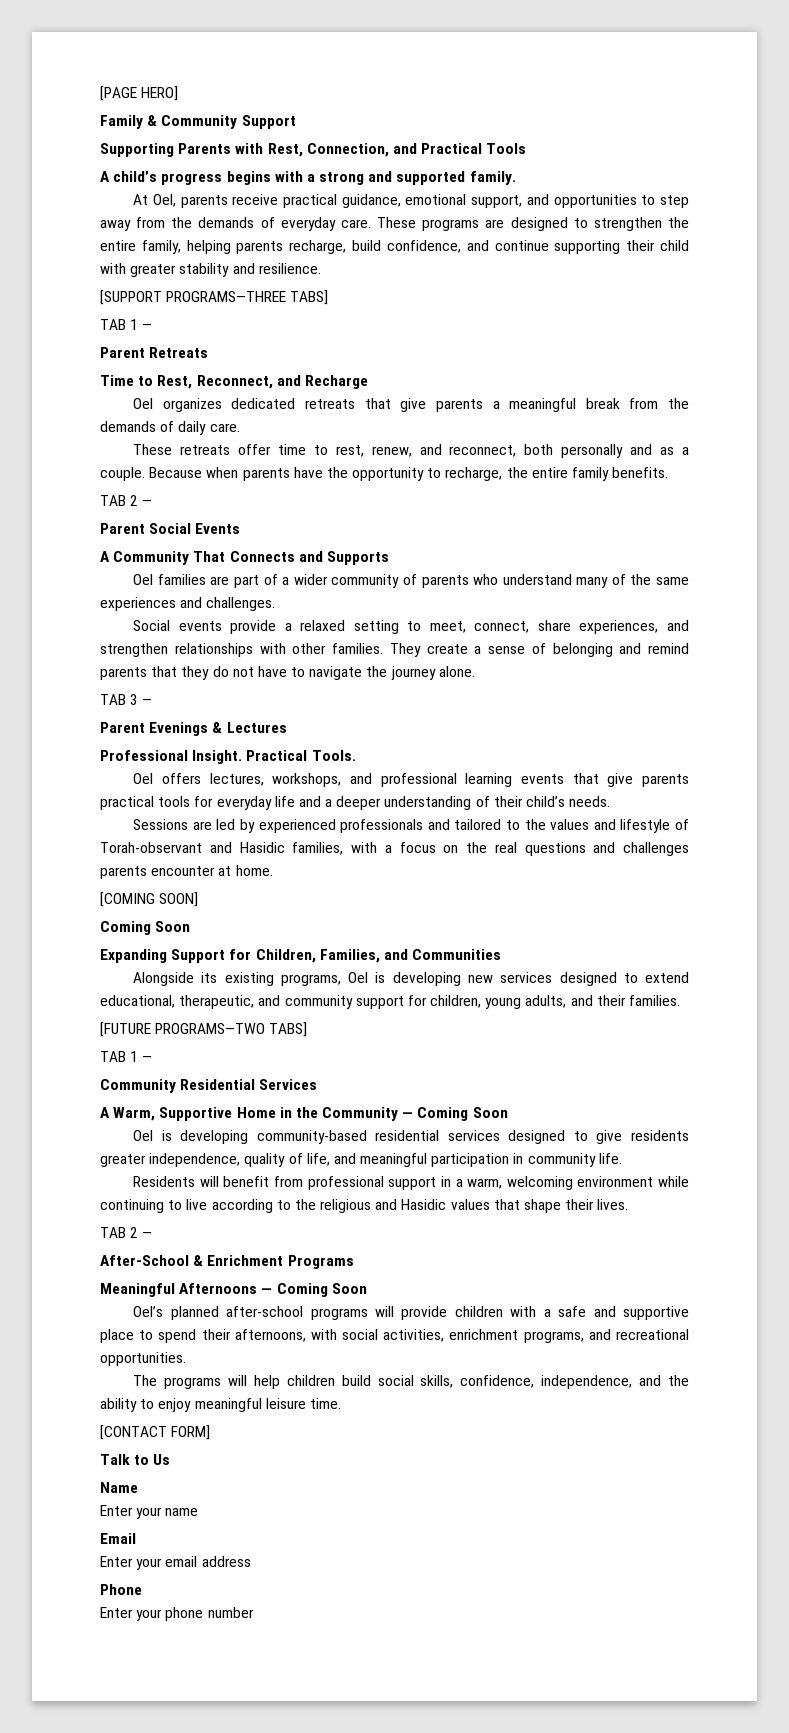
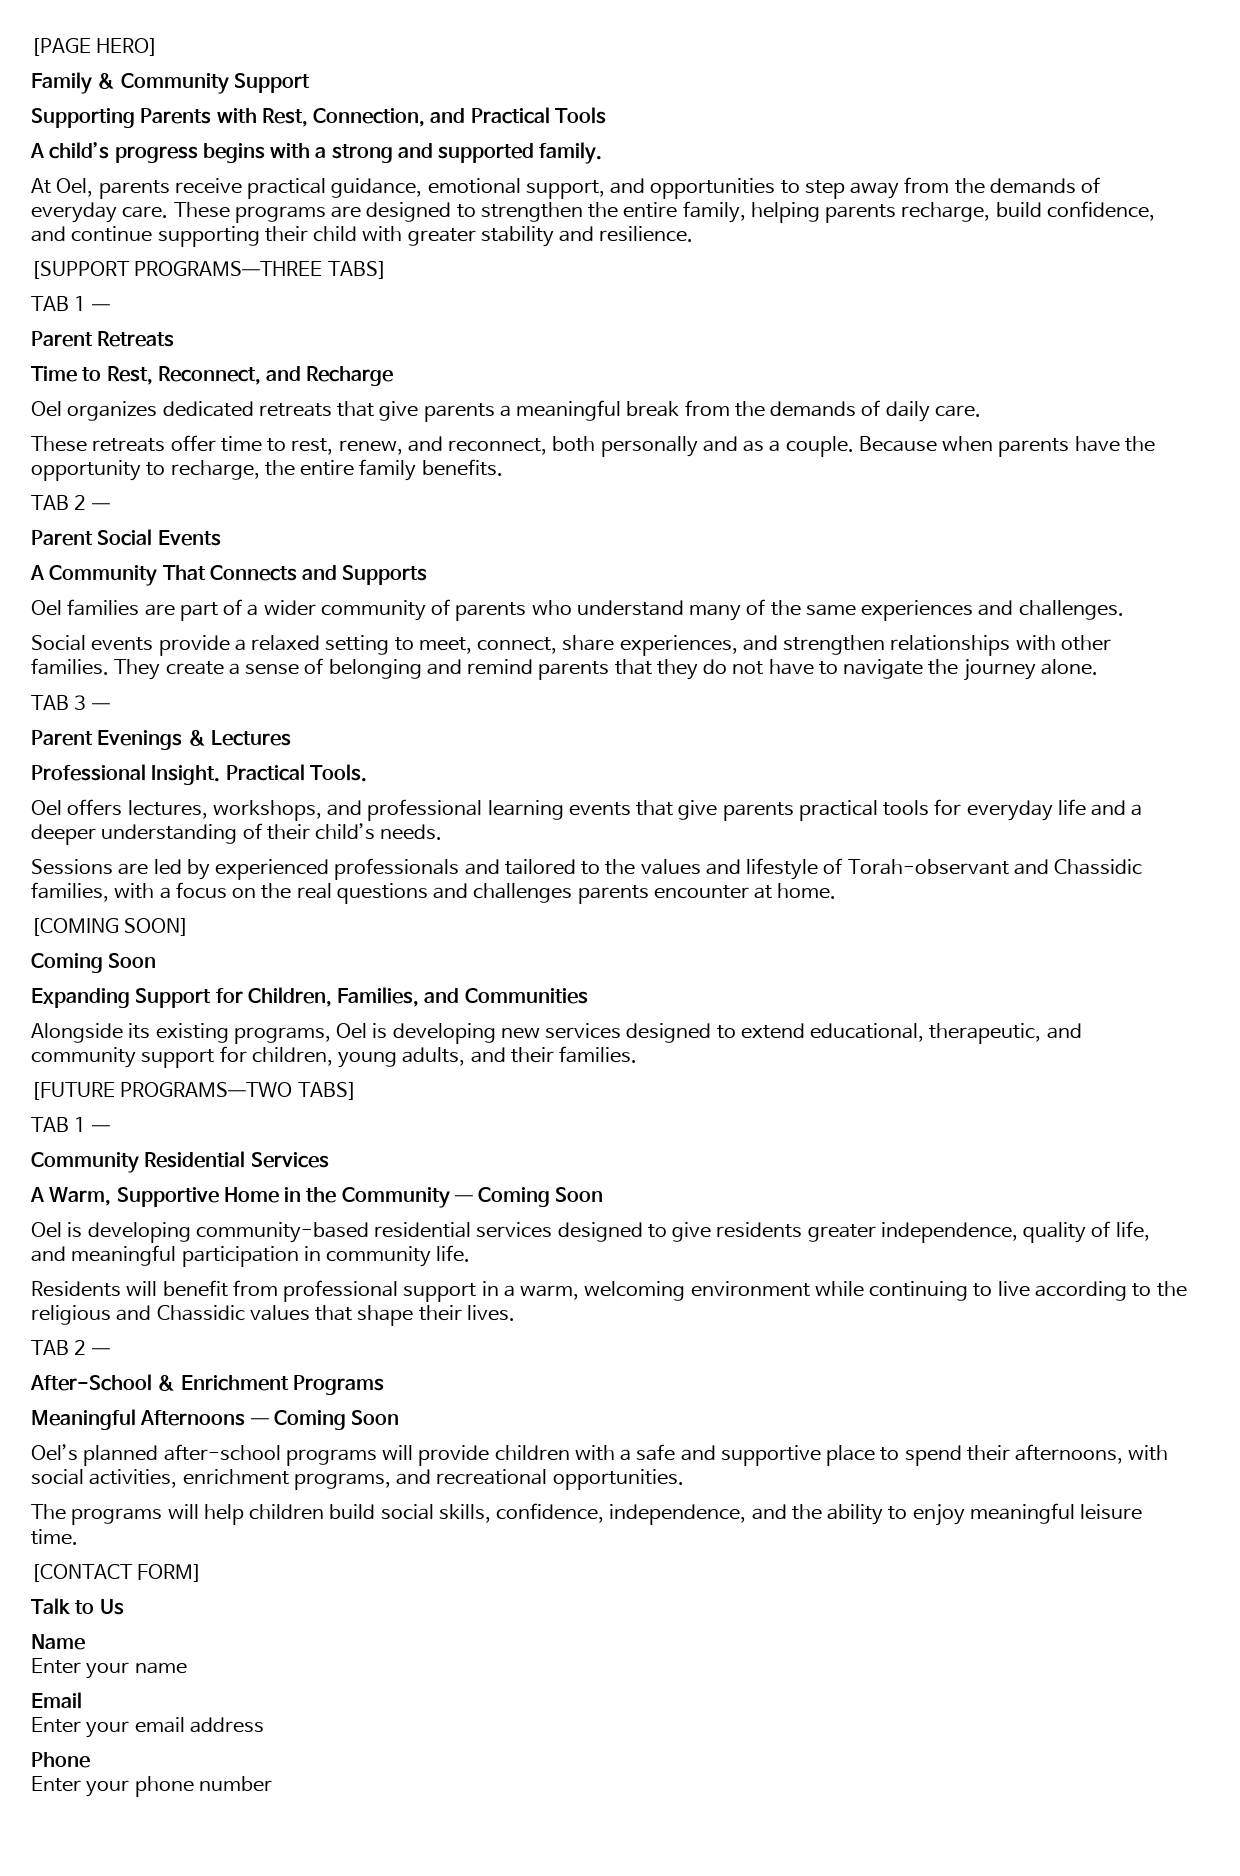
- Sessions are led by experienced professionals and tailored to the values and lifestyle of Torah-observant and Hasidic families, with a focus on the real questions and challenges parents encounter at home.
+ Sessions are led by experienced professionals and tailored to the values and lifestyle of Torah-observant and Chassidic families, with a focus on the real questions and challenges parents encounter at home.
- Residents will benefit from professional support in a warm, welcoming environment while continuing to live according to the religious and Hasidic values that shape their lives.
+ Residents will benefit from professional support in a warm, welcoming environment while continuing to live according to the religious and Chassidic values that shape their lives.

